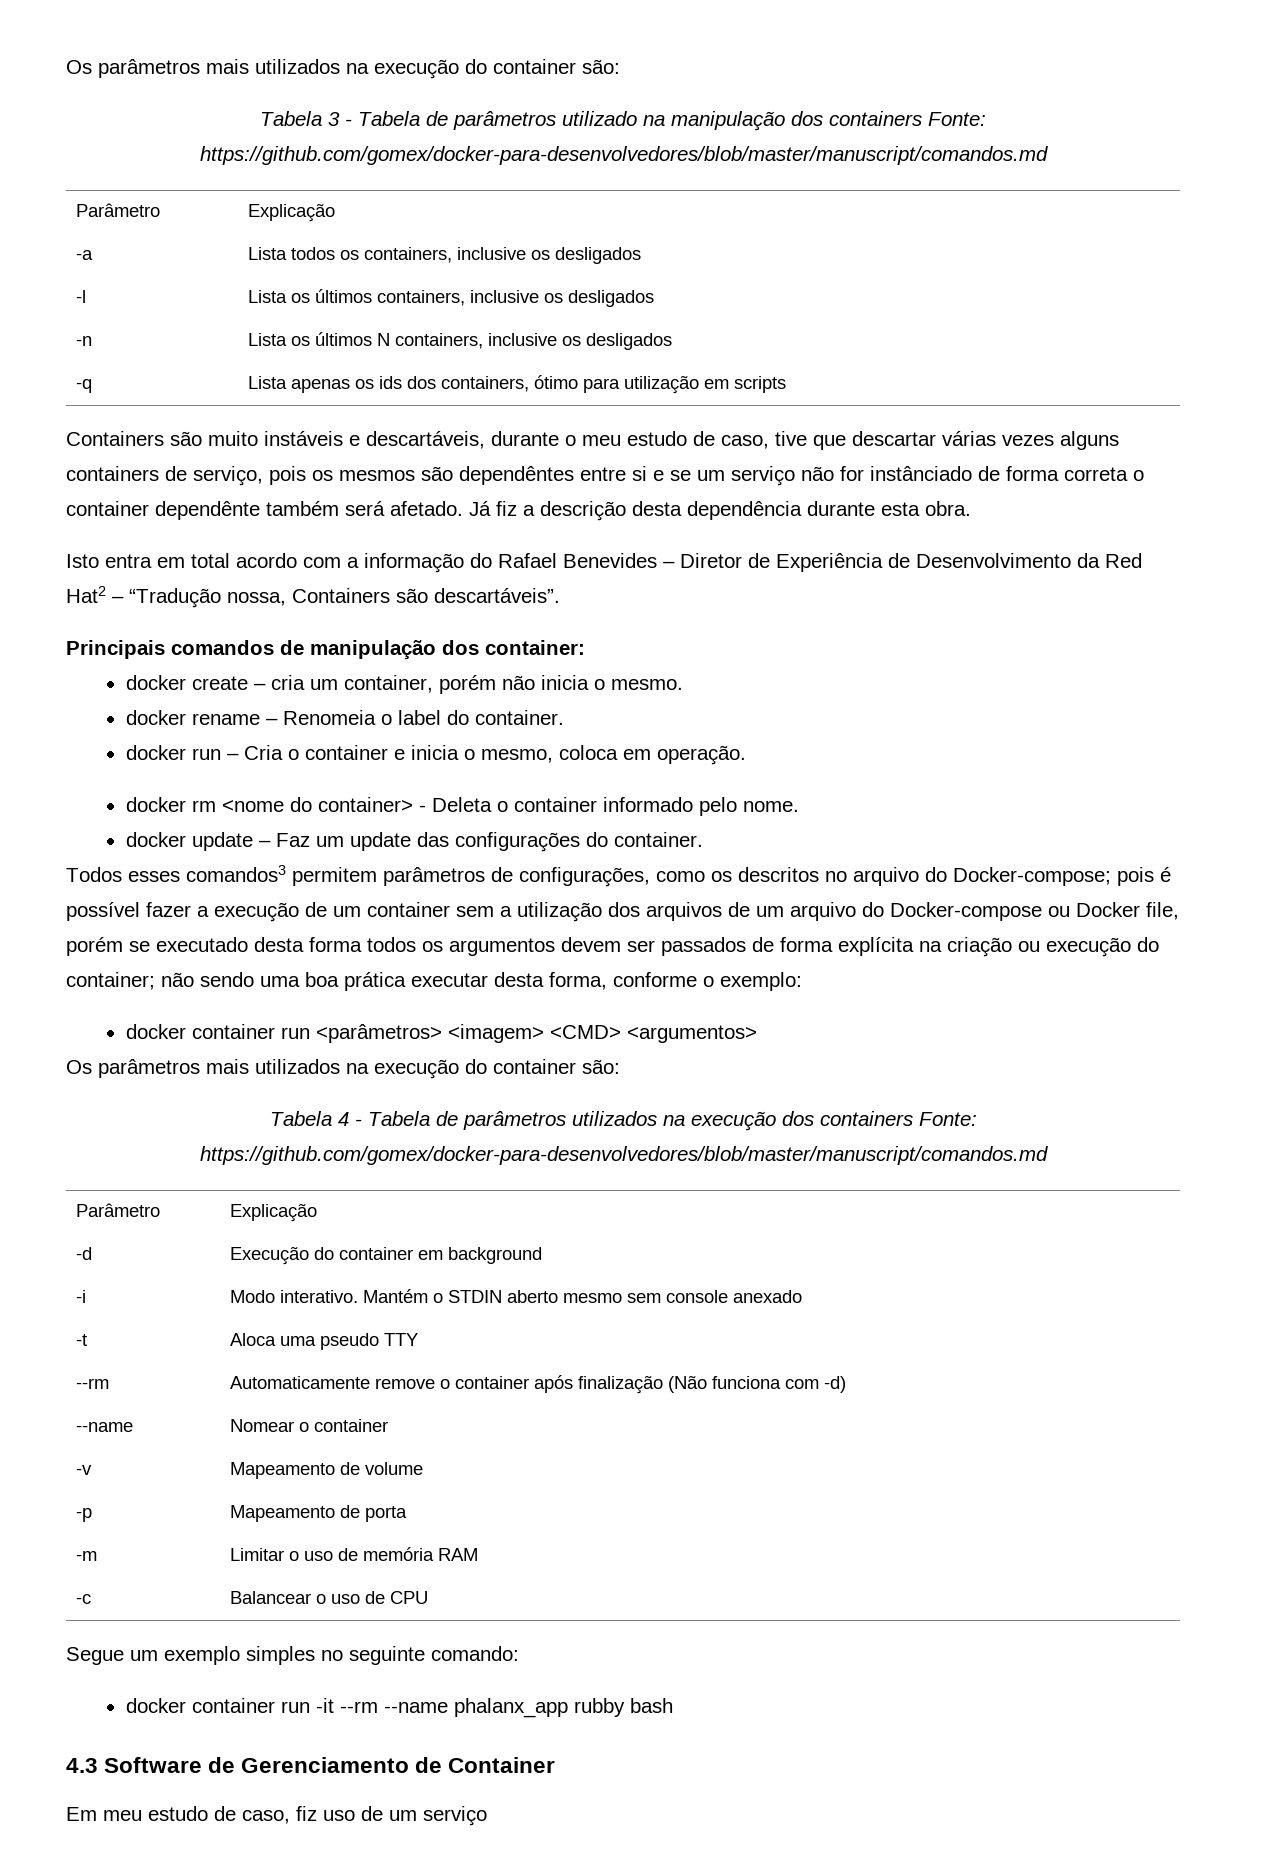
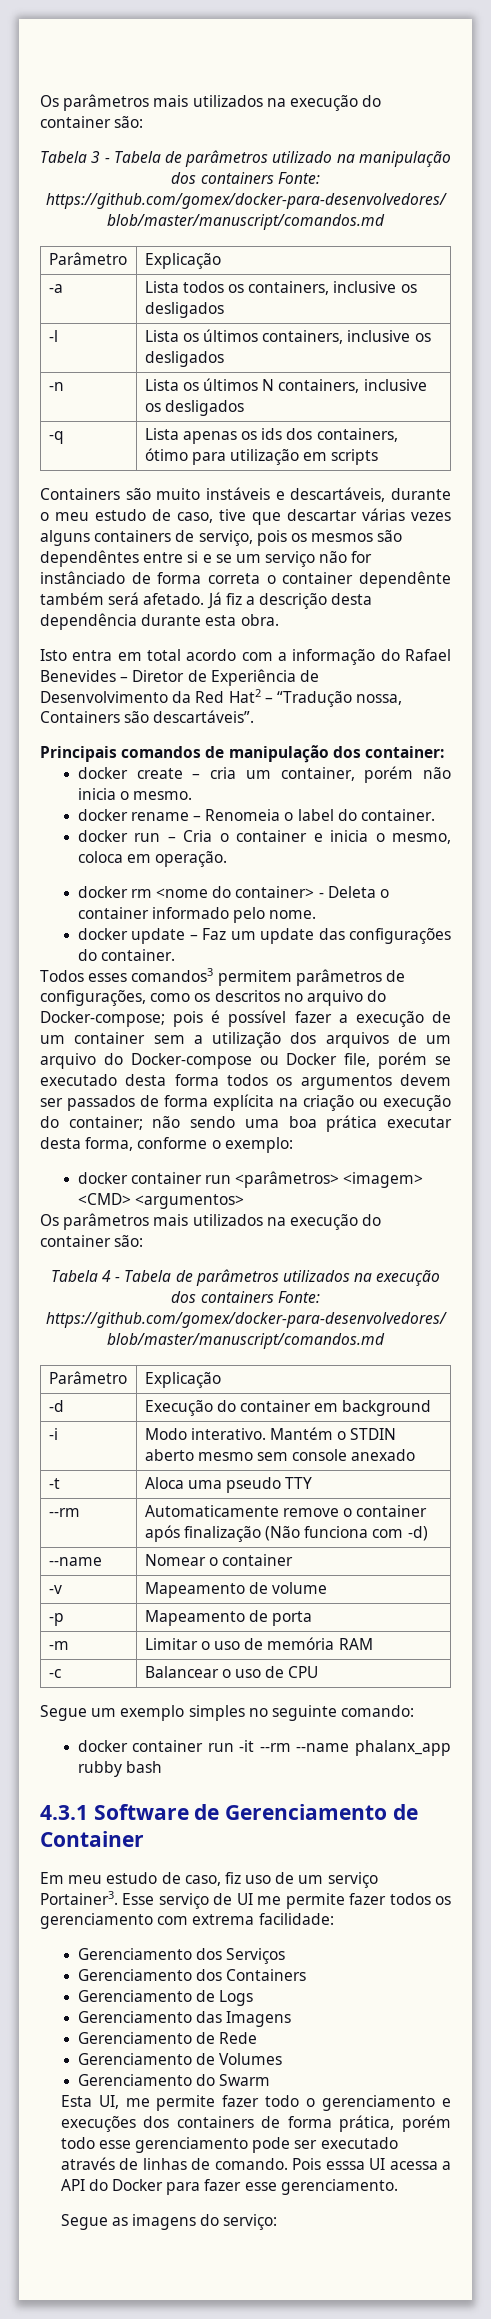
- 4.3 Software de Gerenciamento de Container
+ 4.3.1 Software de Gerenciamento de Container
- Em meu estudo de caso, fiz uso de um serviço
+ Em meu estudo de caso, fiz uso de um serviço Portainer3. Esse serviço de UI me permite fazer todos os gerenciamento com extrema facilidade:
+ Gerenciamento dos Serviços
+ Gerenciamento dos Containers
+ Gerenciamento de Logs
+ Gerenciamento das Imagens
+ Gerenciamento de Rede
+ Gerenciamento de Volumes
+ Gerenciamento do Swarm
+ Esta UI, me permite fazer todo o gerenciamento e execuções dos containers de forma prática, porém todo esse gerenciamento pode ser executado através de linhas de comando. Pois esssa UI acessa a API do Docker para fazer esse gerenciamento.
+ Segue as imagens do serviço:

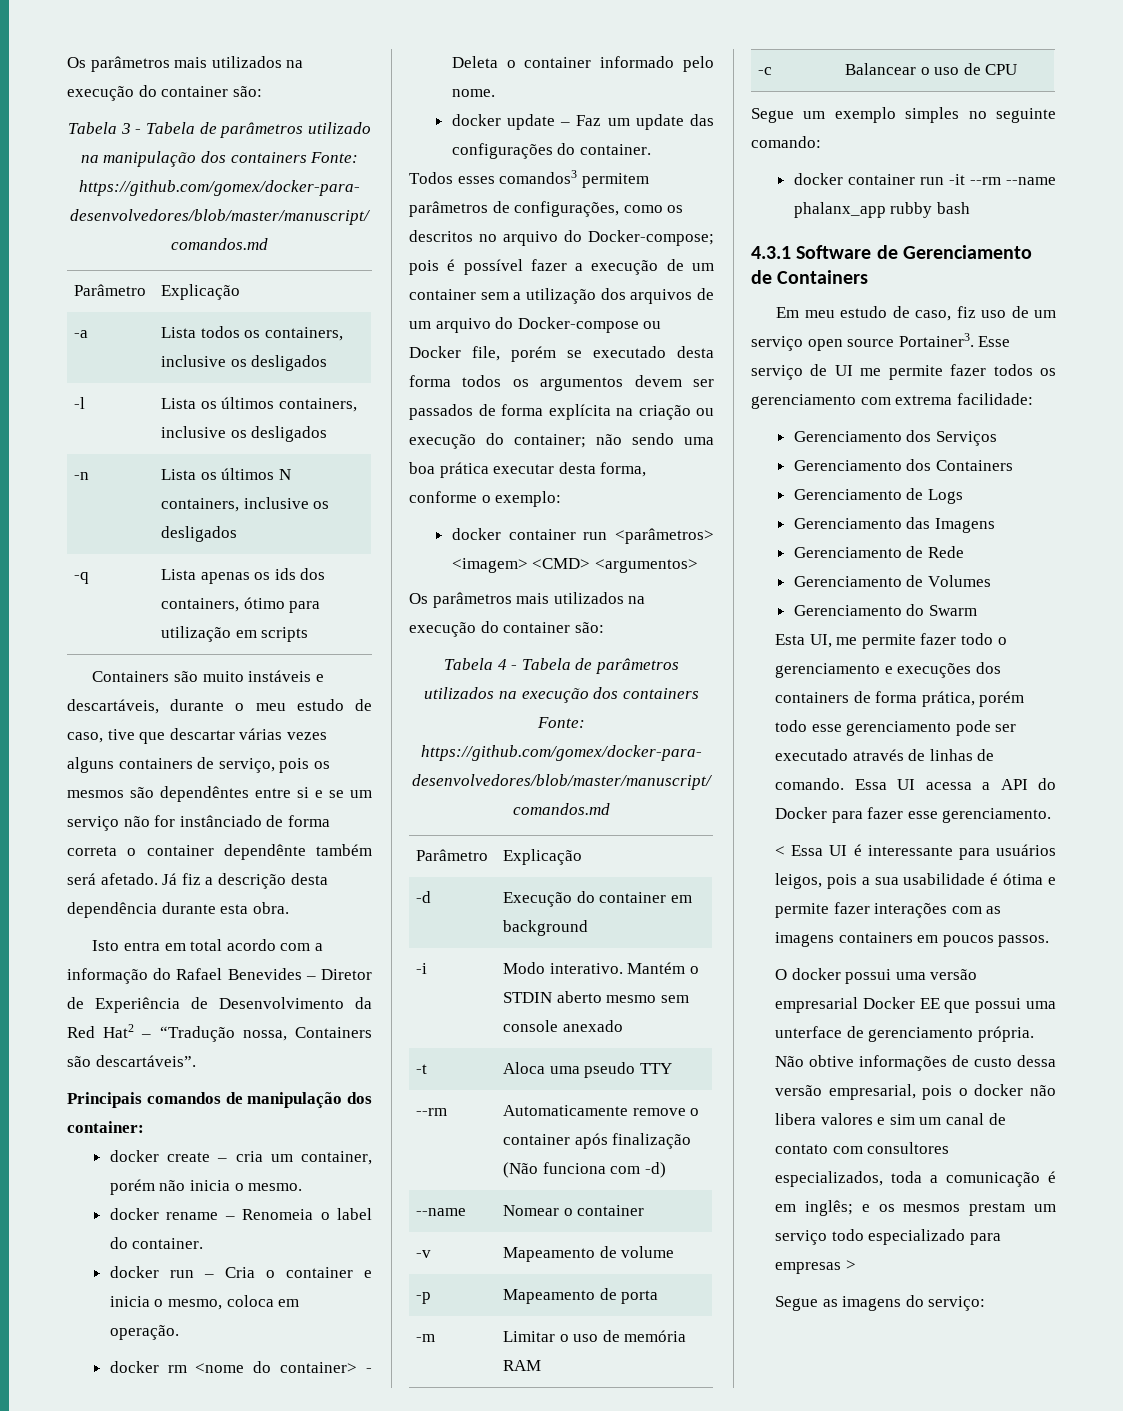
- 4.3.1 Software de Gerenciamento de Container
+ 4.3.1 Software de Gerenciamento de Containers
- Em meu estudo de caso, fiz uso de um serviço Portainer3.
+ Em meu estudo de caso, fiz uso de um serviço open source Portainer3.
- Pois esssa UI acessa a API do Docker para fazer esse gerenciamento.
+ Essa UI acessa a API do Docker para fazer esse gerenciamento.
+ < Essa UI é interessante para usuários leigos, pois a sua usabilidade é ótima e permite fazer interações com as imagens containers em poucos passos.
+ O docker possui uma versão empresarial Docker EE que possui uma unterface de gerenciamento própria. Não obtive informações de custo dessa versão empresarial, pois o docker não libera valores e sim um canal de contato com consultores especializados, toda a comunicação é em inglês; e os mesmos prestam um serviço todo especializado para empresas >

